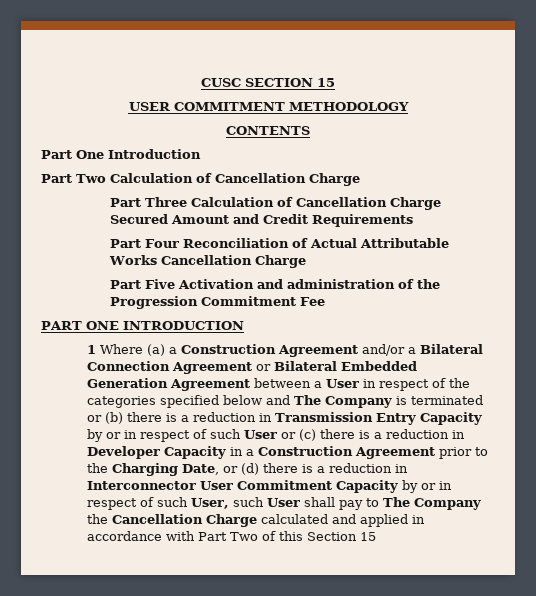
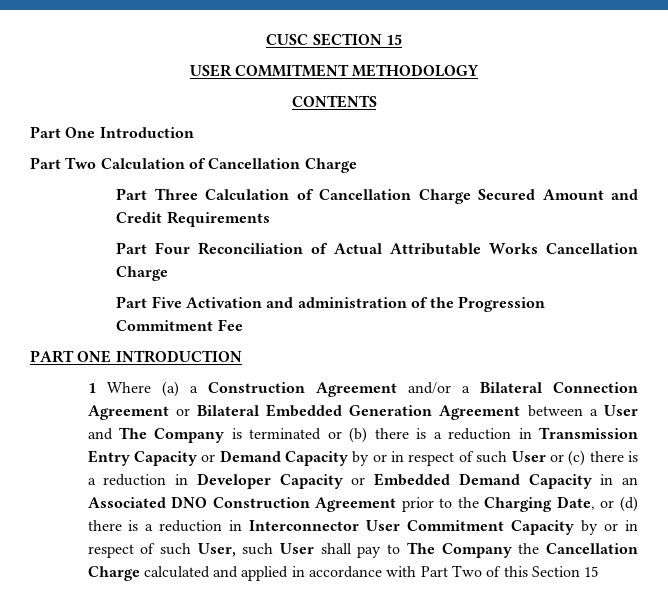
- 1 Where (a) a Construction Agreement and/or a Bilateral Connection Agreement or Bilateral Embedded Generation Agreement between a User in respect of the categories specified below and The Company is terminated or (b) there is a reduction in Transmission Entry Capacity by or in respect of such User or (c) there is a reduction in Developer Capacity in a Construction Agreement prior to the Charging Date, or (d) there is a reduction in Interconnector User Commitment Capacity by or in respect of such User, such User shall pay to The Company the Cancellation Charge calculated and applied in accordance with Part Two of this Section 15
+ 1 Where (a) a Construction Agreement and/or a Bilateral Connection Agreement or Bilateral Embedded Generation Agreement between a User and The Company is terminated or (b) there is a reduction in Transmission Entry Capacity or Demand Capacity by or in respect of such User or (c) there is a reduction in Developer Capacity or Embedded Demand Capacity in an Associated DNO Construction Agreement prior to the Charging Date, or (d) there is a reduction in Interconnector User Commitment Capacity by or in respect of such User, such User shall pay to The Company the Cancellation Charge calculated and applied in accordance with Part Two of this Section 15

